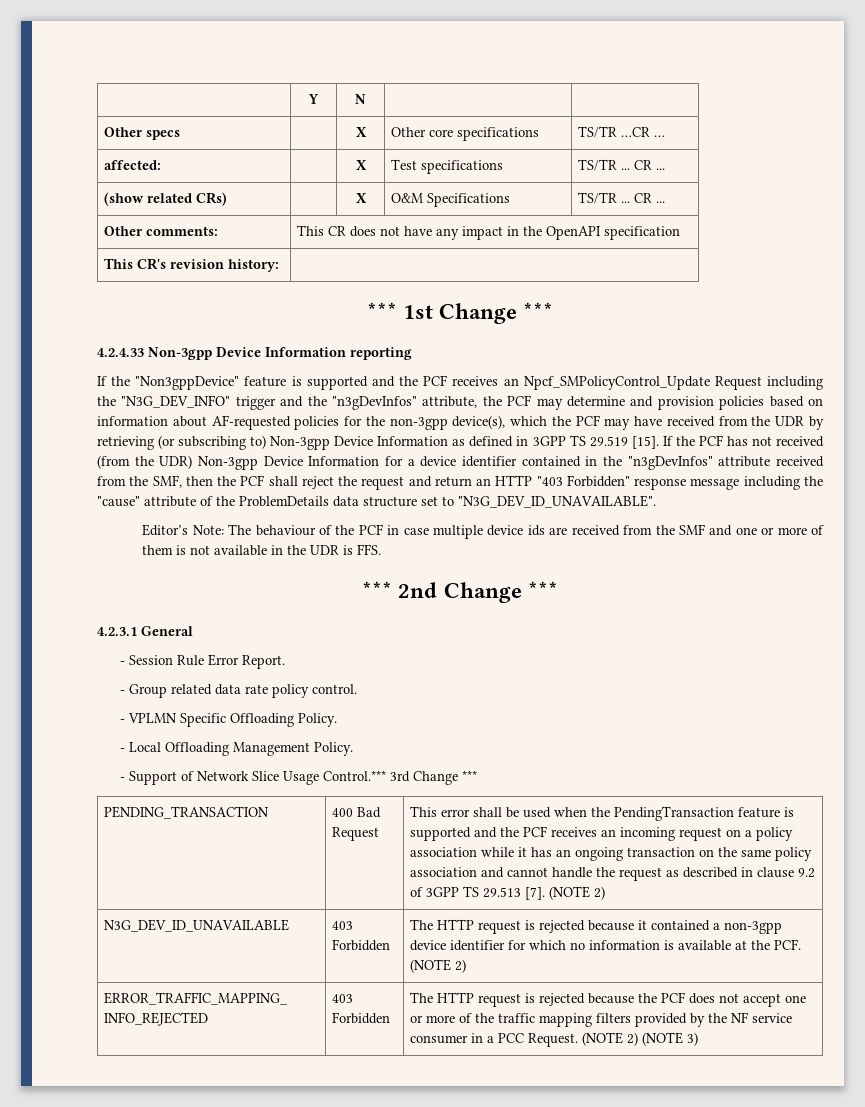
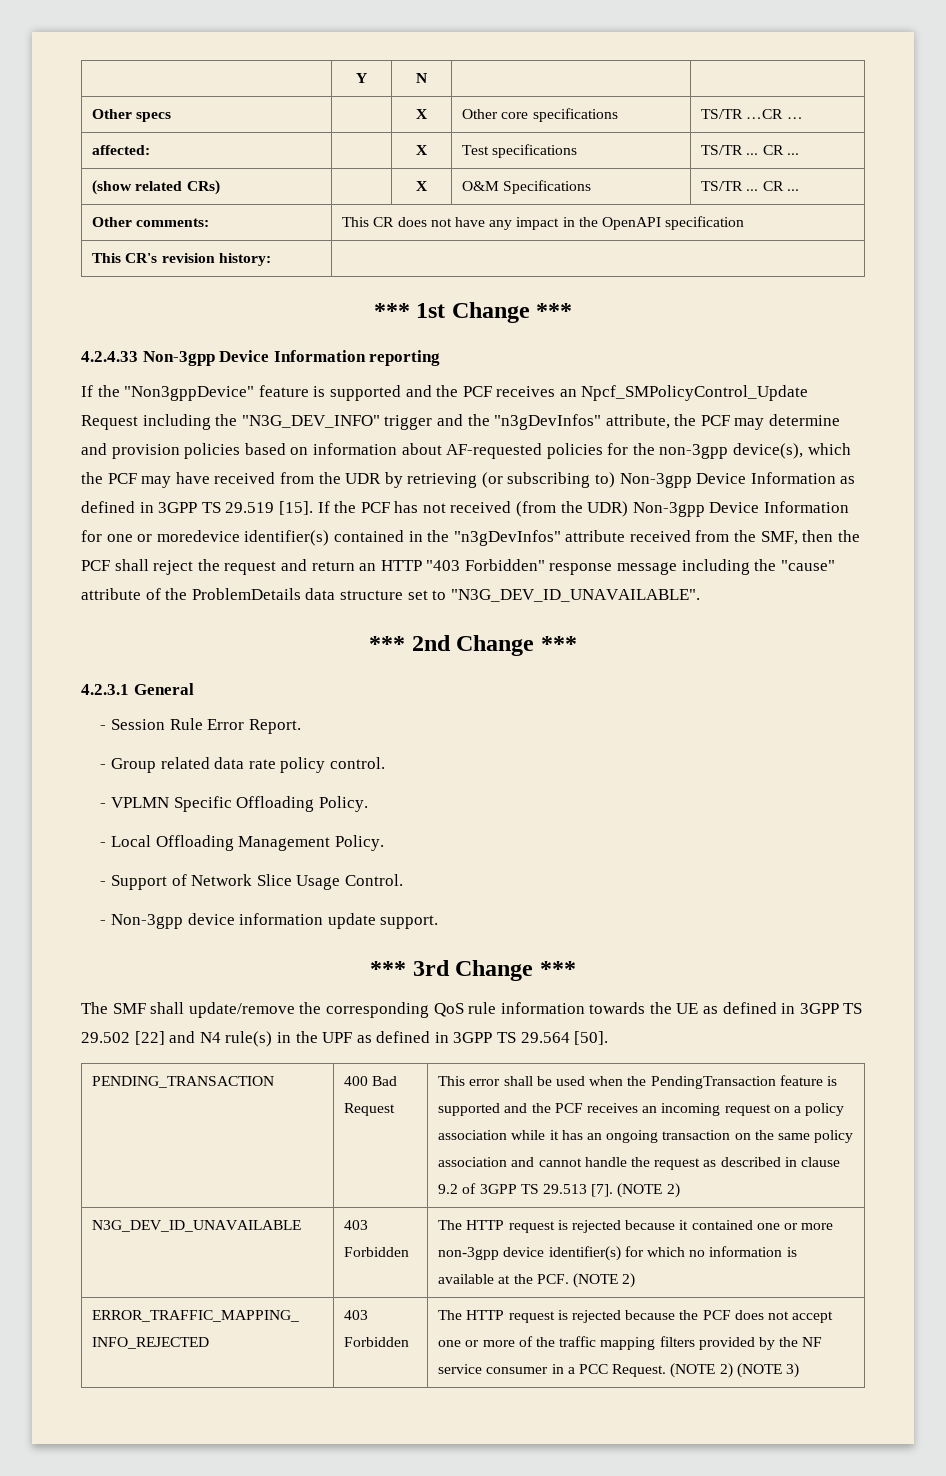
- If the PCF has not received (from the UDR) Non-3gpp Device Information for a device identifier contained in the "n3gDevInfos" attribute received from the SMF, then the PCF shall reject the request and return an HTTP "403 Forbidden" response message including the "cause" attribute of the ProblemDetails data structure set to "N3G_DEV_ID_UNAVAILABLE".
+ If the PCF has not received (from the UDR) Non-3gpp Device Information for one or moredevice identifier(s) contained in the "n3gDevInfos" attribute received from the SMF, then the PCF shall reject the request and return an HTTP "403 Forbidden" response message including the "cause" attribute of the ProblemDetails data structure set to "N3G_DEV_ID_UNAVAILABLE".
- Editor’s Note: The behaviour of the PCF in case multiple device ids are received from the SMF and one or more of them is not available in the UDR is FFS.
- - Support of Network Slice Usage Control.*** 3rd Change ***
+ - Support of Network Slice Usage Control.
+ - Non-3gpp device information update support.
+ *** 3rd Change ***
+ The SMF shall update/remove the corresponding QoS rule information towards the UE as defined in 3GPP TS 29.502 [22] and N4 rule(s) in the UPF as defined in 3GPP TS 29.564 [50].
- N3G_DEV_ID_UNAVAILABLE | 403 Forbidden | The HTTP request is rejected because it contained a non-3gpp device identifier for which no information is available at the PCF. (NOTE 2)
+ N3G_DEV_ID_UNAVAILABLE | 403 Forbidden | The HTTP request is rejected because it contained one or more non-3gpp device identifier(s) for which no information is available at the PCF. (NOTE 2)

